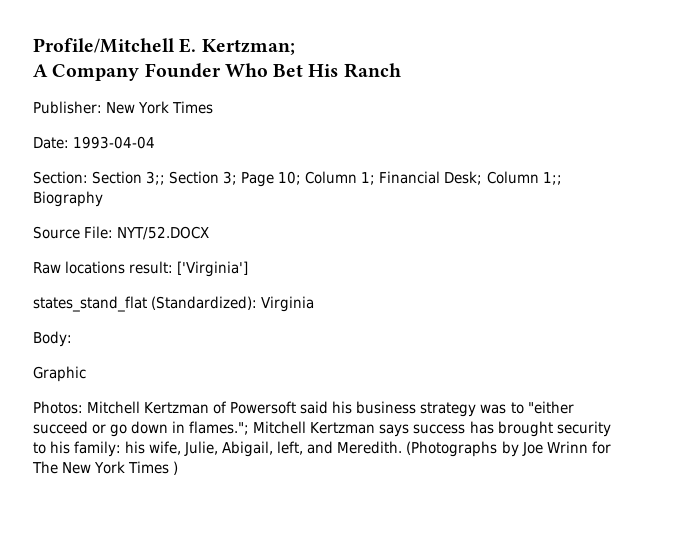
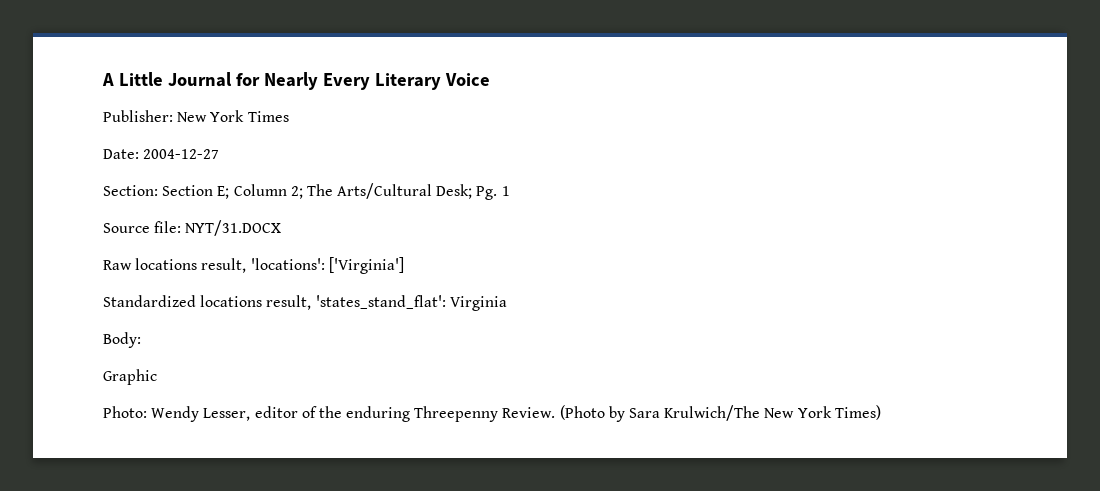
- Profile/Mitchell E. Kertzman;
- A Company Founder Who Bet His Ranch
+ A Little Journal for Nearly Every Literary Voice
- Date: 1993-04-04
+ Date: 2004-12-27
- Section: Section 3;; Section 3; Page 10; Column 1; Financial Desk; Column 1;; Biography
+ Section: Section E; Column 2; The Arts/Cultural Desk; Pg. 1
- Source File: NYT/52.DOCX
+ Source file: NYT/31.DOCX
- Raw locations result: ['Virginia']
+ Raw locations result, 'locations': ['Virginia']
- states_stand_flat (Standardized): Virginia
+ Standardized locations result, 'states_stand_flat': Virginia
- Photos: Mitchell Kertzman of Powersoft said his business strategy was to "either succeed or go down in flames."; Mitchell Kertzman says success has brought security to his family: his wife, Julie, Abigail, left, and Meredith. (Photographs by Joe Wrinn for The New York Times )
+ Photo: Wendy Lesser, editor of the enduring Threepenny Review. (Photo by Sara Krulwich/The New York Times)

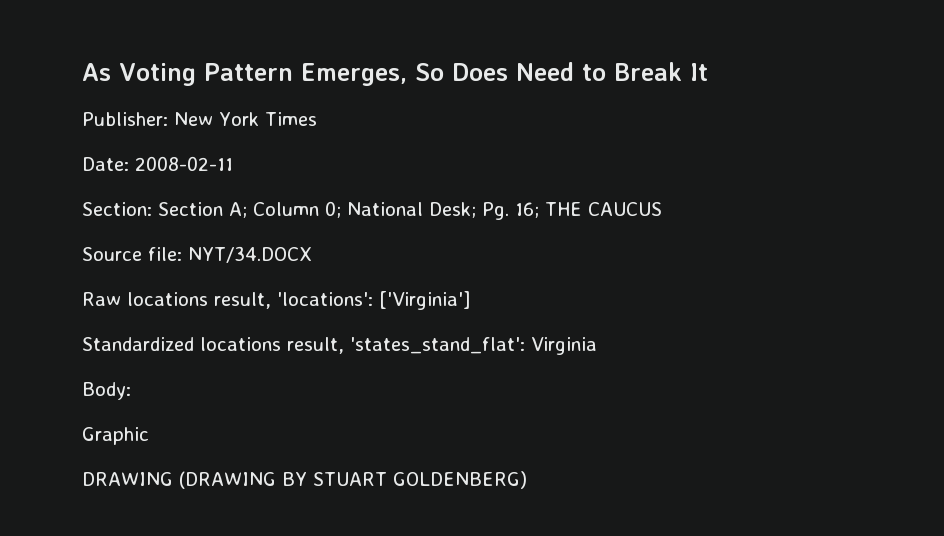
- A Little Journal for Nearly Every Literary Voice
+ As Voting Pattern Emerges, So Does Need to Break It
- Date: 2004-12-27
+ Date: 2008-02-11
- Section: Section E; Column 2; The Arts/Cultural Desk; Pg. 1
+ Section: Section A; Column 0; National Desk; Pg. 16; THE CAUCUS
- Source file: NYT/31.DOCX
+ Source file: NYT/34.DOCX
- Photo: Wendy Lesser, editor of the enduring Threepenny Review. (Photo by Sara Krulwich/The New York Times)
+ DRAWING (DRAWING BY STUART GOLDENBERG)

